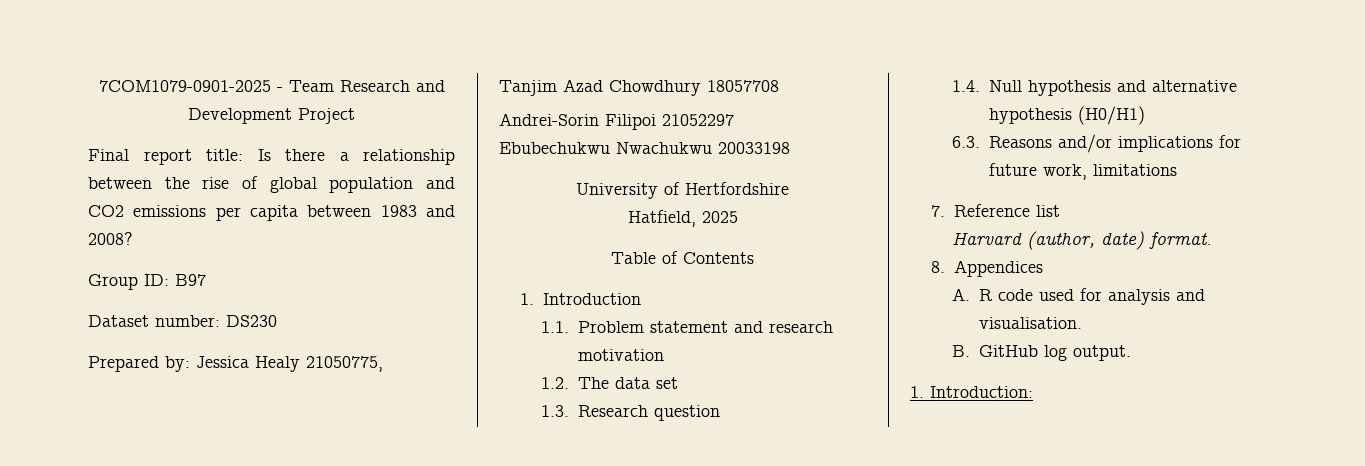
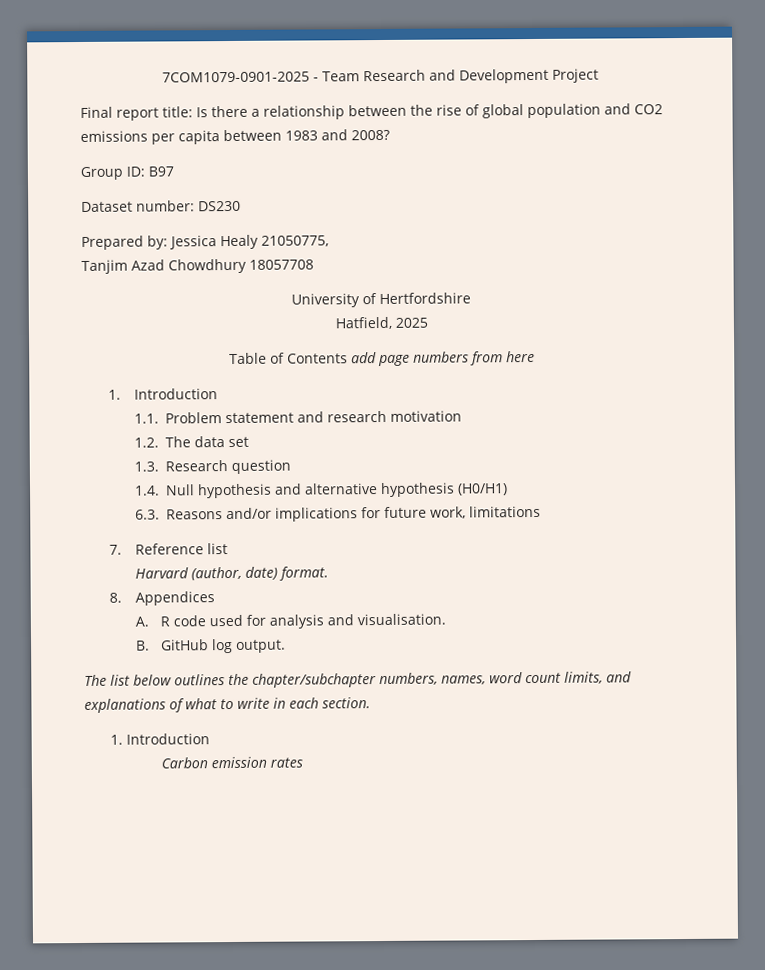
- Andrei-Sorin Filipoi 21052297
- Ebubechukwu Nwachukwu 20033198
- Table of Contents
+ Table of Contents add page numbers from here
- 1. Introduction:
+ The list below outlines the chapter/subchapter numbers, names, word count limits, and explanations of what to write in each section.
+ 1. Introduction
+ Carbon emission rates

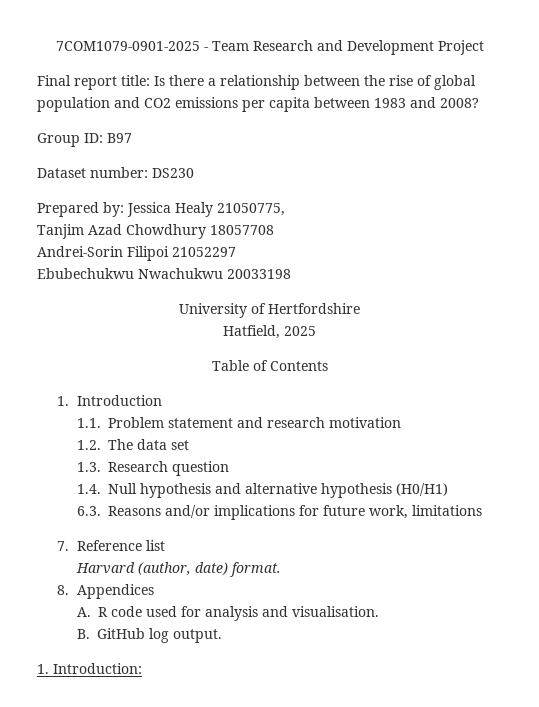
+ Andrei-Sorin Filipoi 21052297
+ Ebubechukwu Nwachukwu 20033198
- Table of Contents add page numbers from here
+ Table of Contents
- The list below outlines the chapter/subchapter numbers, names, word count limits, and explanations of what to write in each section.
- 1. Introduction
- Carbon emission rates
+ 1. Introduction:

